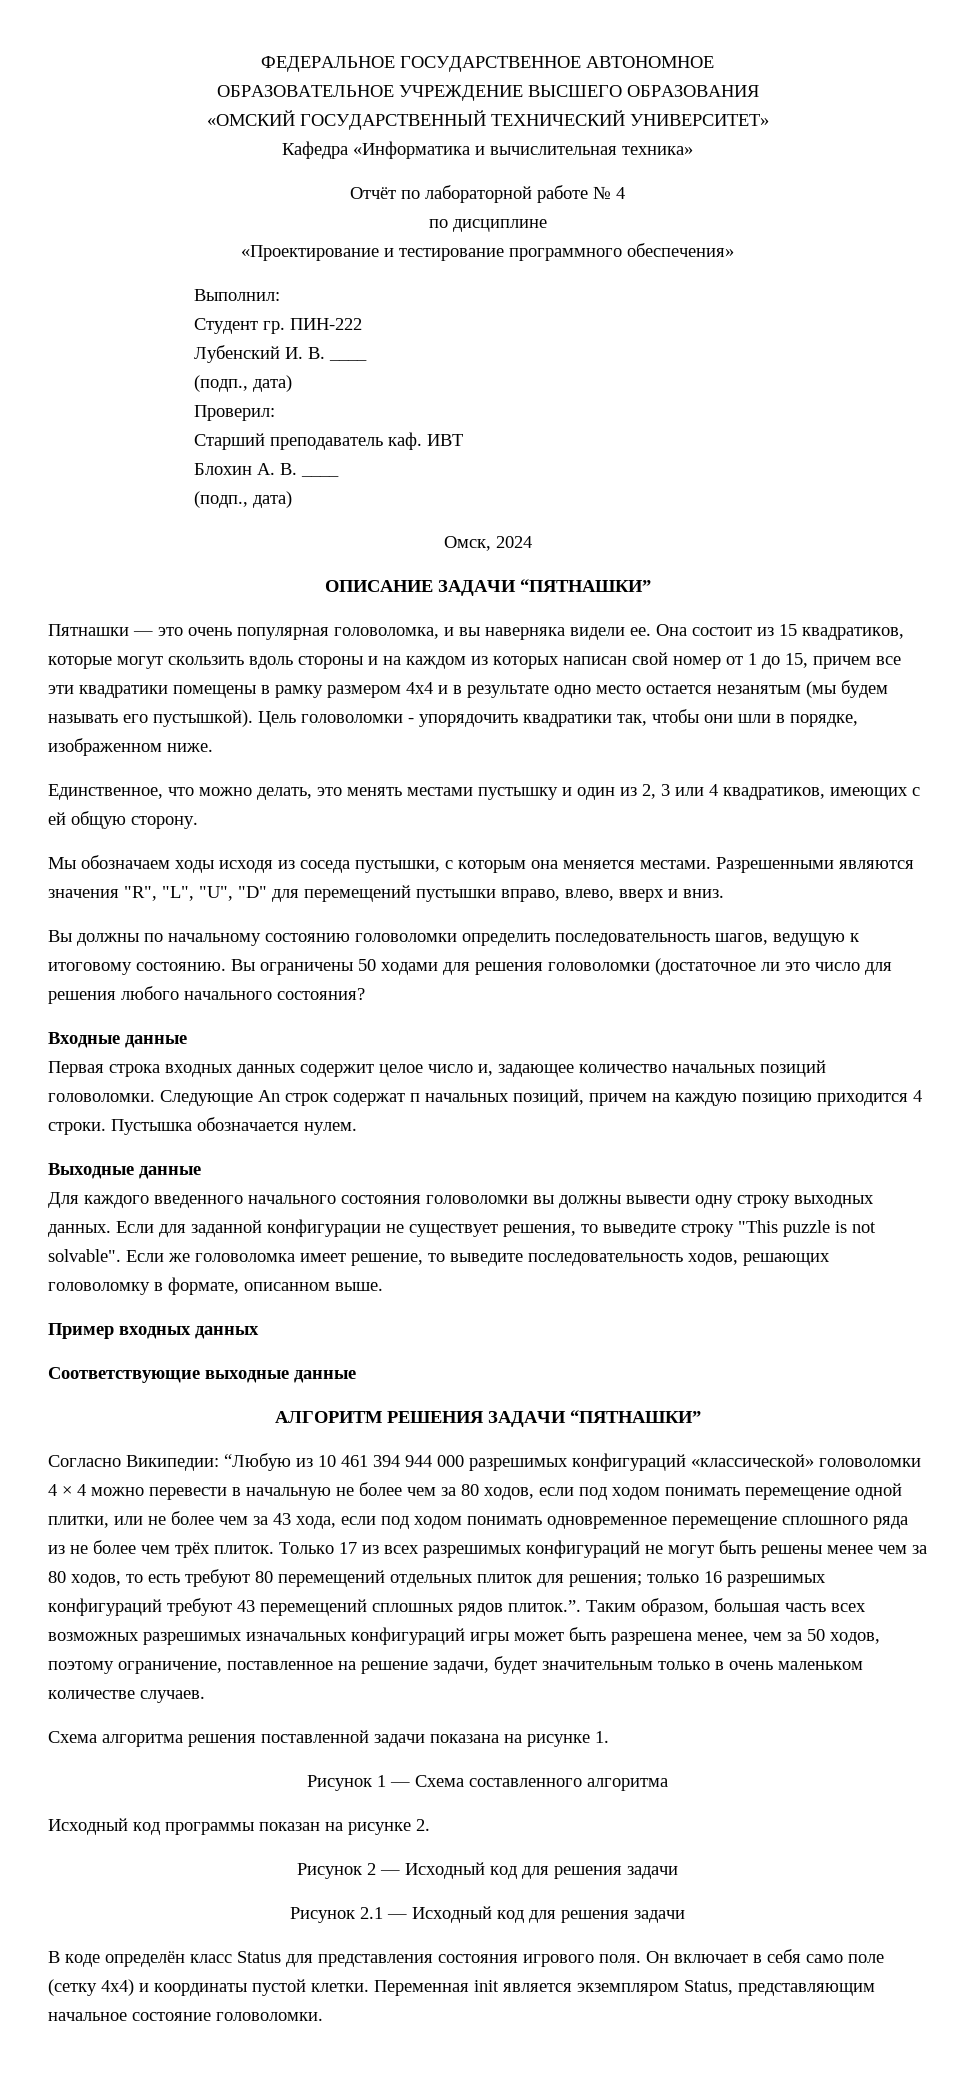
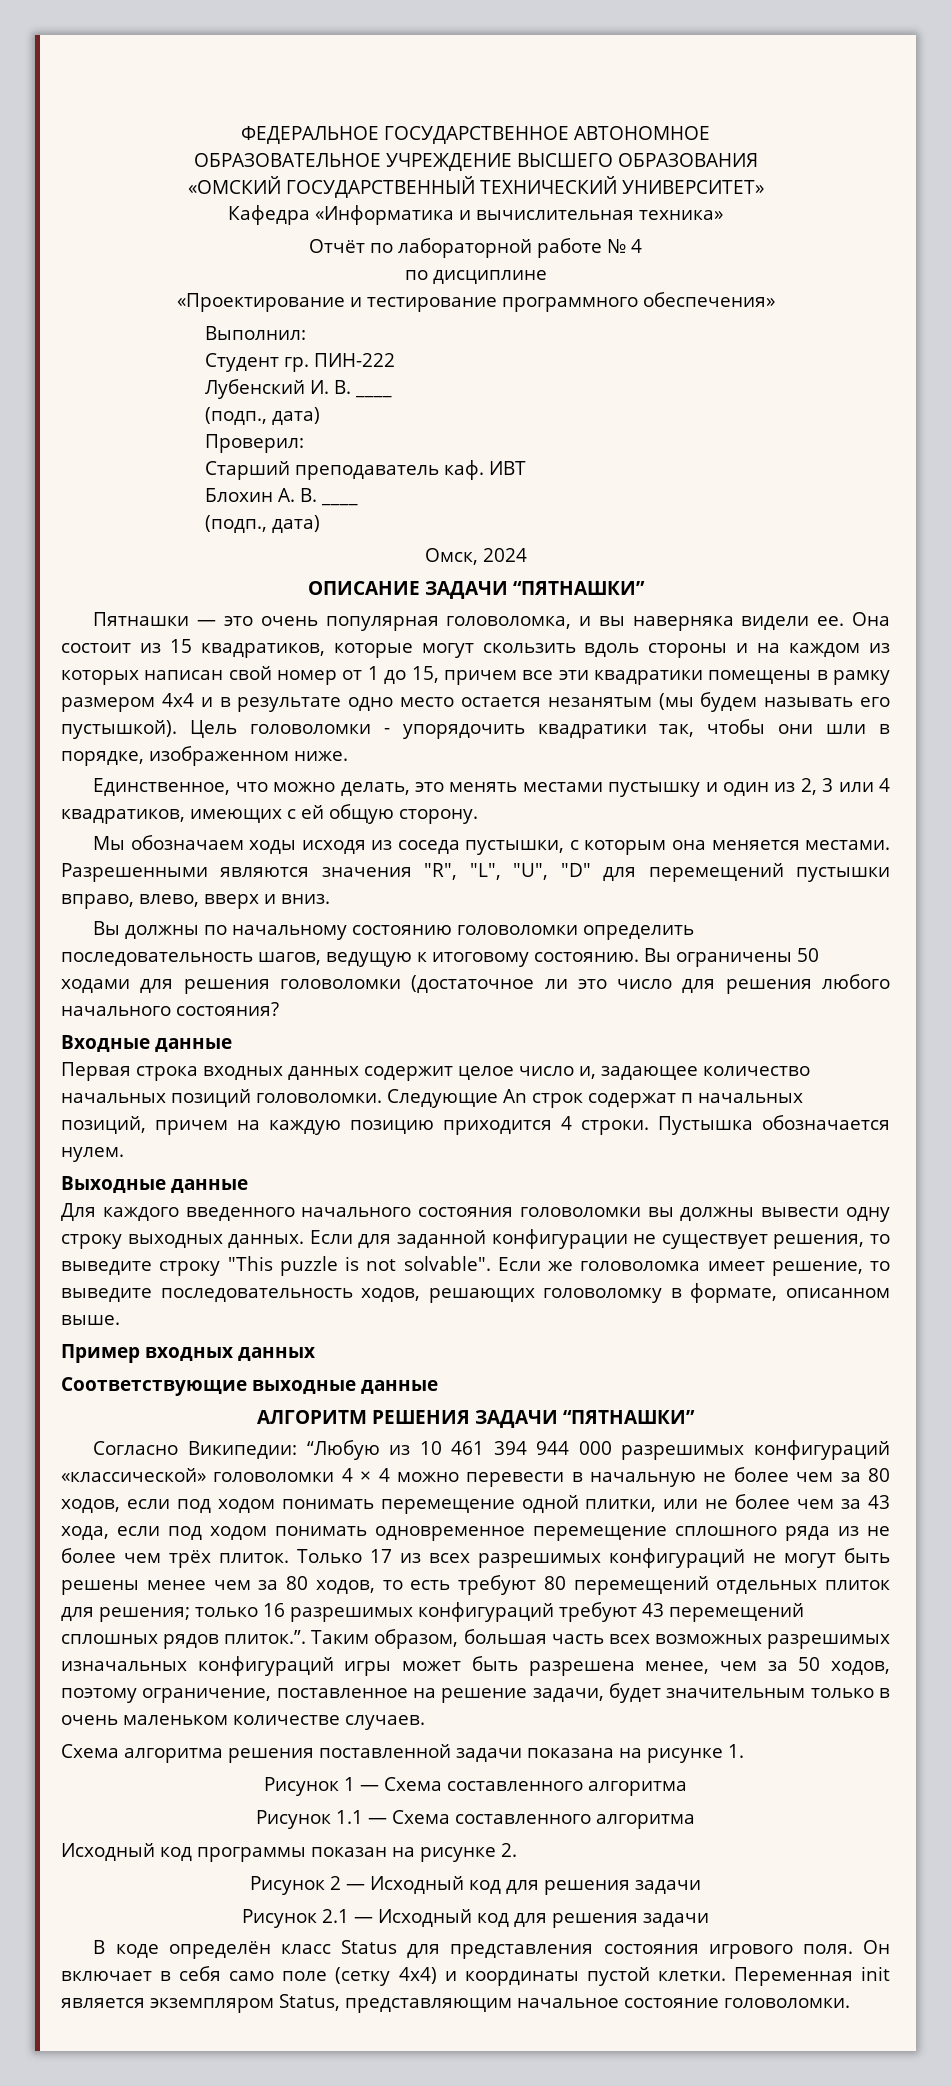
+ Рисунок 1.1 — Схема составленного алгоритма

